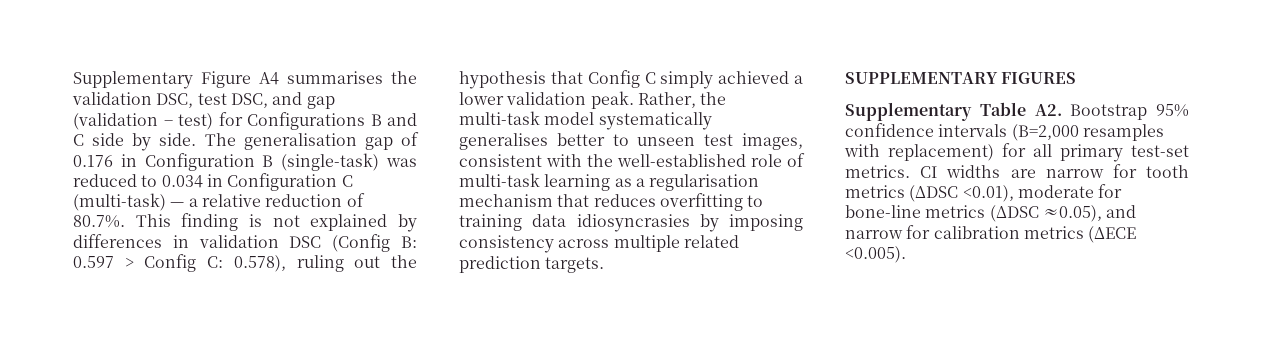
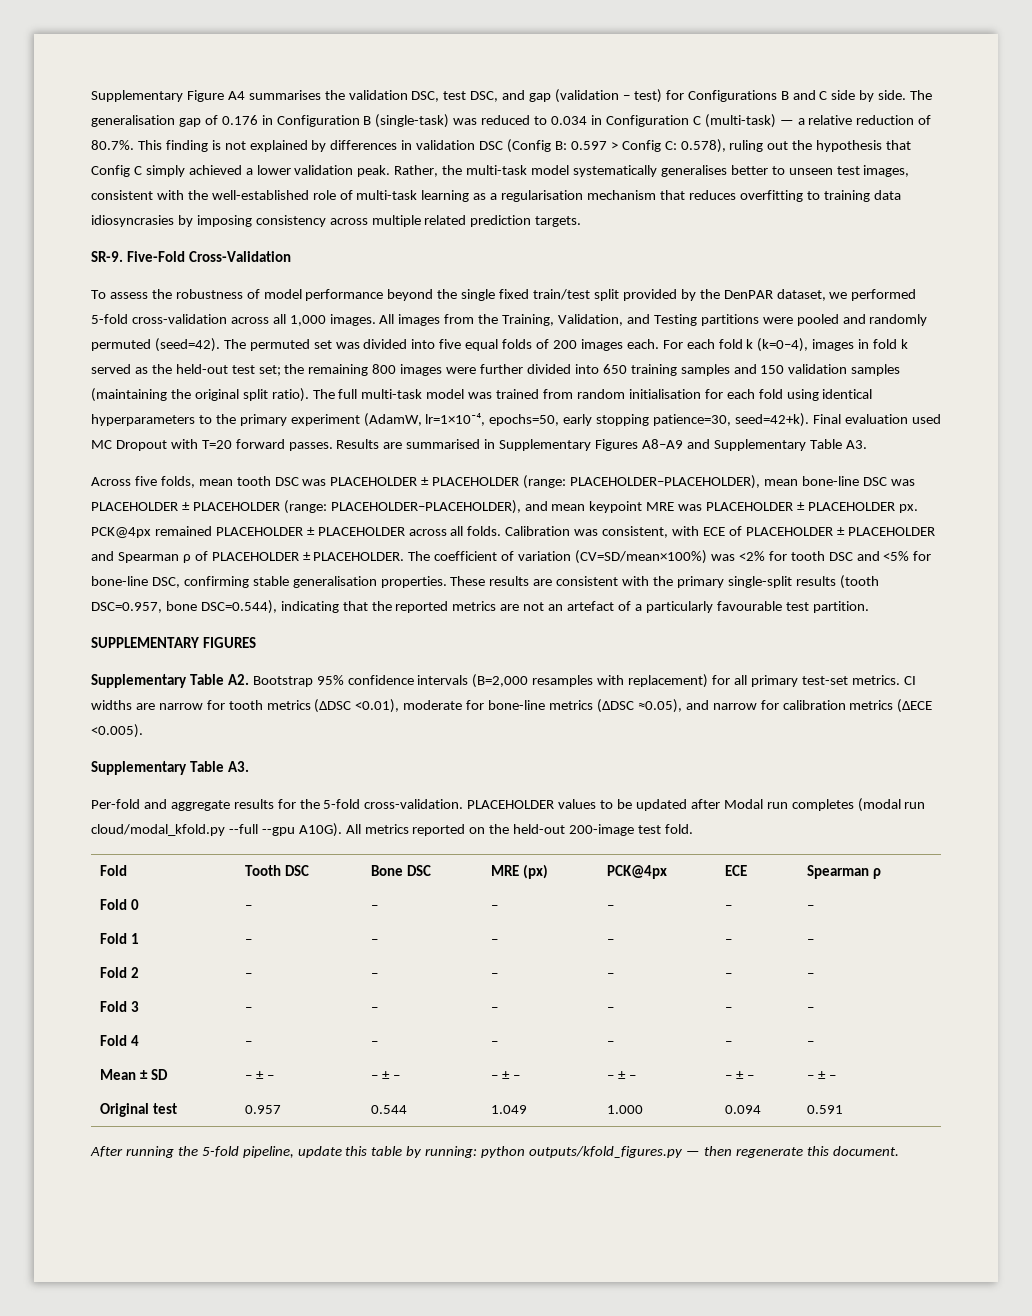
+ SR-9. Five-Fold Cross-Validation
+ To assess the robustness of model performance beyond the single fixed train/test split provided by the DenPAR dataset, we performed 5-fold cross-validation across all 1,000 images. All images from the Training, Validation, and Testing partitions were pooled and randomly permuted (seed=42). The permuted set was divided into five equal folds of 200 images each. For each fold k (k=0–4), images in fold k served as the held-out test set; the remaining 800 images were further divided into 650 training samples and 150 validation samples (maintaining the original split ratio). The full multi-task model was trained from random initialisation for each fold using identical hyperparameters to the primary experiment (AdamW, lr=1×10⁻⁴, epochs=50, early stopping patience=30, seed=42+k). Final evaluation used MC Dropout with T=20 forward passes. Results are summarised in Supplementary Figures A8–A9 and Supplementary Table A3.
+ Across five folds, mean tooth DSC was PLACEHOLDER ± PLACEHOLDER (range: PLACEHOLDER–PLACEHOLDER), mean bone-line DSC was PLACEHOLDER ± PLACEHOLDER (range: PLACEHOLDER–PLACEHOLDER), and mean keypoint MRE was PLACEHOLDER ± PLACEHOLDER px. PCK@4px remained PLACEHOLDER ± PLACEHOLDER across all folds. Calibration was consistent, with ECE of PLACEHOLDER ± PLACEHOLDER and Spearman ρ of PLACEHOLDER ± PLACEHOLDER. The coefficient of variation (CV=SD/mean×100%) was <2% for tooth DSC and <5% for bone-line DSC, confirming stable generalisation properties. These results are consistent with the primary single-split results (tooth DSC=0.957, bone DSC=0.544), indicating that the reported metrics are not an artefact of a particularly favourable test partition.
  CI widths are narrow for tooth metrics (ΔDSC <0.01), moderate for bone-line metrics (ΔDSC ≈0.05), and narrow for calibration metrics (ΔECE <0.005).
+ Supplementary Table A3.
+ Per-fold and aggregate results for the 5-fold cross-validation. PLACEHOLDER values to be updated after Modal run completes (modal run cloud/modal_kfold.py --full --gpu A10G). All metrics reported on the held-out 200-image test fold.
+ Fold | Tooth DSC | Bone DSC | MRE (px) | PCK@4px | ECE | Spearman ρ
+ Fold 0 | – | – | – | – | – | –
+ Fold 1 | – | – | – | – | – | –
+ Fold 2 | – | – | – | – | – | –
+ Fold 3 | – | – | – | – | – | –
+ Fold 4 | – | – | – | – | – | –
+ Mean ± SD | – ± – | – ± – | – ± – | – ± – | – ± – | – ± –
+ Original test | 0.957 | 0.544 | 1.049 | 1.000 | 0.094 | 0.591
+ After running the 5-fold pipeline, update this table by running: python outputs/kfold_figures.py — then regenerate this document.

